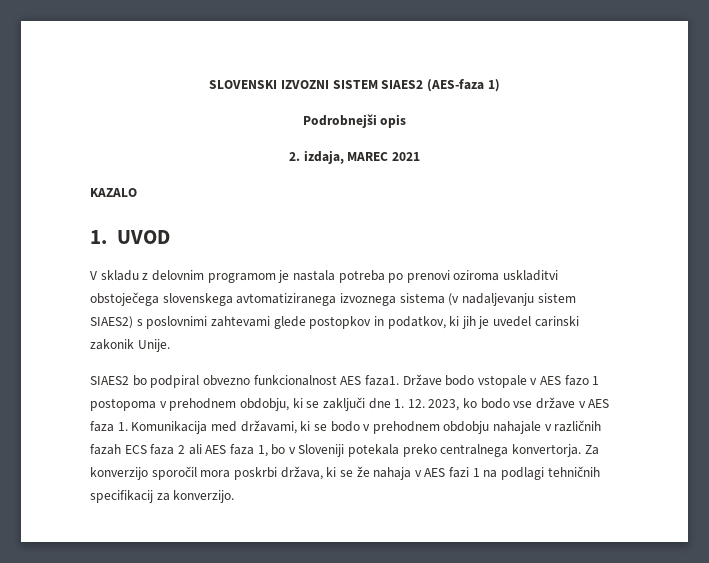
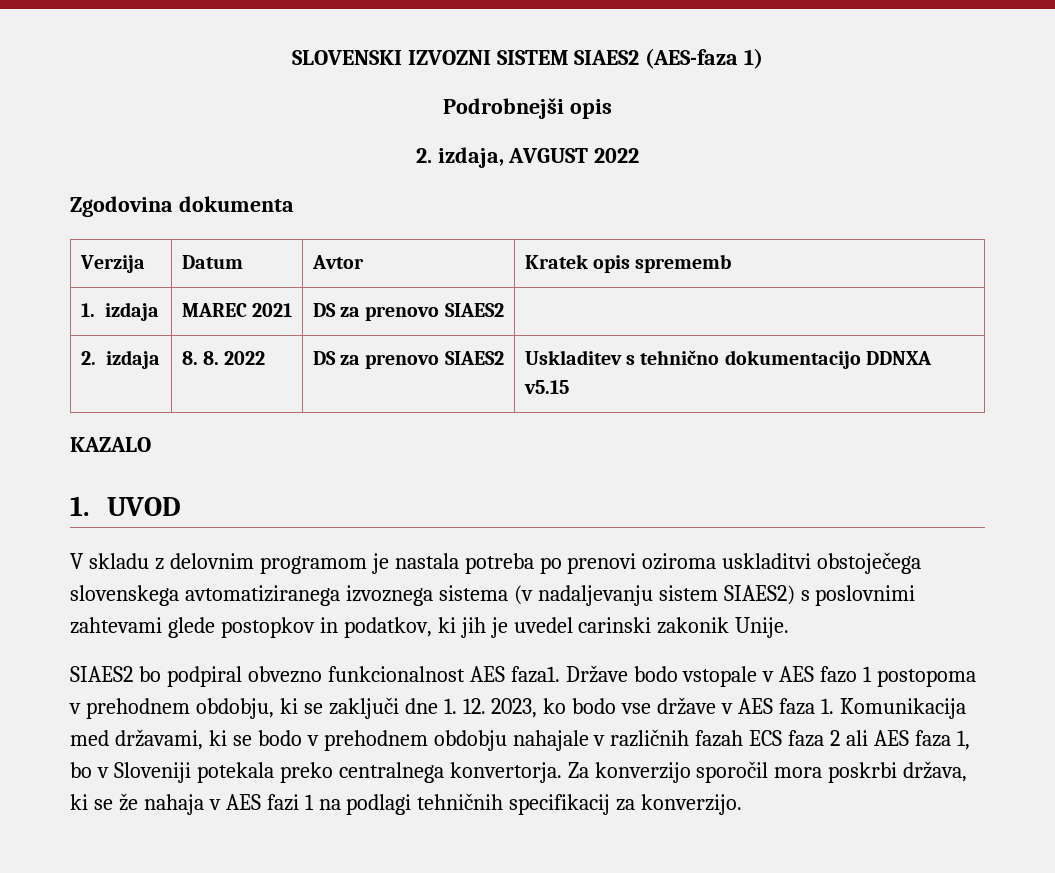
- 2. izdaja, MAREC 2021
+ 2. izdaja, AVGUST 2022
+ Zgodovina dokumenta
+ Verzija | Datum | Avtor | Kratek opis sprememb
+ 1. izdaja | MAREC 2021 | DS za prenovo SIAES2 |
+ 2. izdaja | 8. 8. 2022 | DS za prenovo SIAES2 | Uskladitev s tehnično dokumentacijo DDNXA v5.15

